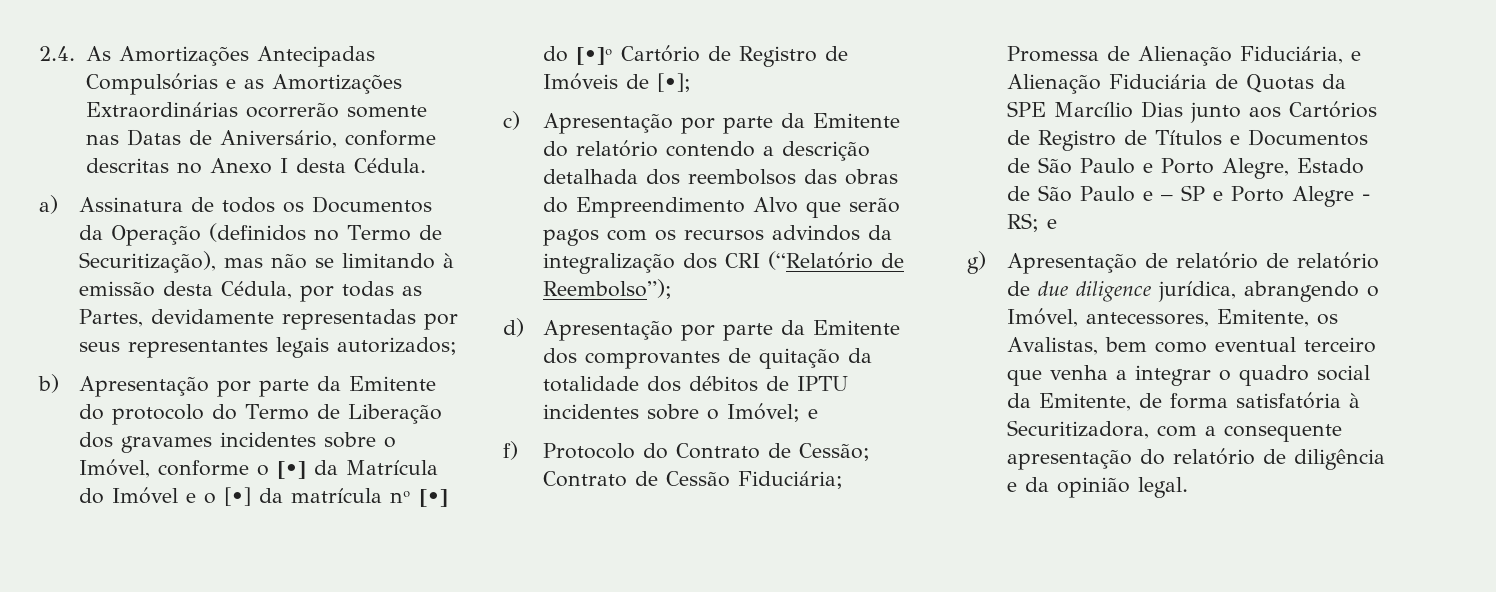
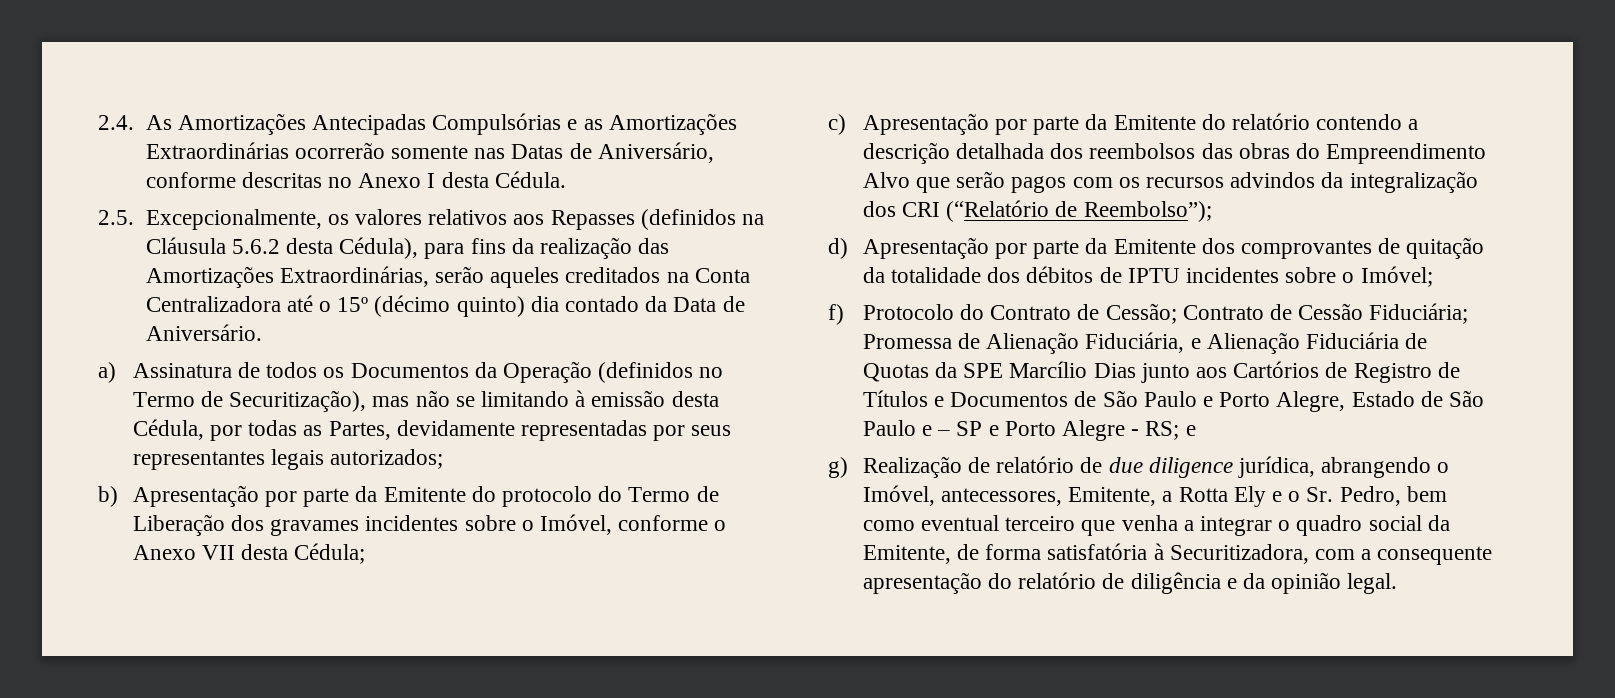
+ 2.5. Excepcionalmente, os valores relativos aos Repasses (definidos na Cláusula 5.6.2 desta Cédula), para fins da realização das Amortizações Extraordinárias, serão aqueles creditados na Conta Centralizadora até o 15º (décimo quinto) dia contado da Data de Aniversário.
- b) Apresentação por parte da Emitente do protocolo do Termo de Liberação dos gravames incidentes sobre o Imóvel, conforme o [•] da Matrícula do Imóvel e o [•] da matrícula nº [•] do [•]º Cartório de Registro de Imóveis de [•];
+ b) Apresentação por parte da Emitente do protocolo do Termo de Liberação dos gravames incidentes sobre o Imóvel, conforme o Anexo VII desta Cédula;
- d) Apresentação por parte da Emitente dos comprovantes de quitação da totalidade dos débitos de IPTU incidentes sobre o Imóvel; e
+ d) Apresentação por parte da Emitente dos comprovantes de quitação da totalidade dos débitos de IPTU incidentes sobre o Imóvel;
- g) Apresentação de relatório de relatório de due diligence jurídica, abrangendo o Imóvel, antecessores, Emitente, os Avalistas, bem como eventual terceiro que venha a integrar o quadro social da Emitente, de forma satisfatória à Securitizadora, com a consequente apresentação do relatório de diligência e da opinião legal.
+ g) Realização de relatório de due diligence jurídica, abrangendo o Imóvel, antecessores, Emitente, a Rotta Ely e o Sr. Pedro, bem como eventual terceiro que venha a integrar o quadro social da Emitente, de forma satisfatória à Securitizadora, com a consequente apresentação do relatório de diligência e da opinião legal.

